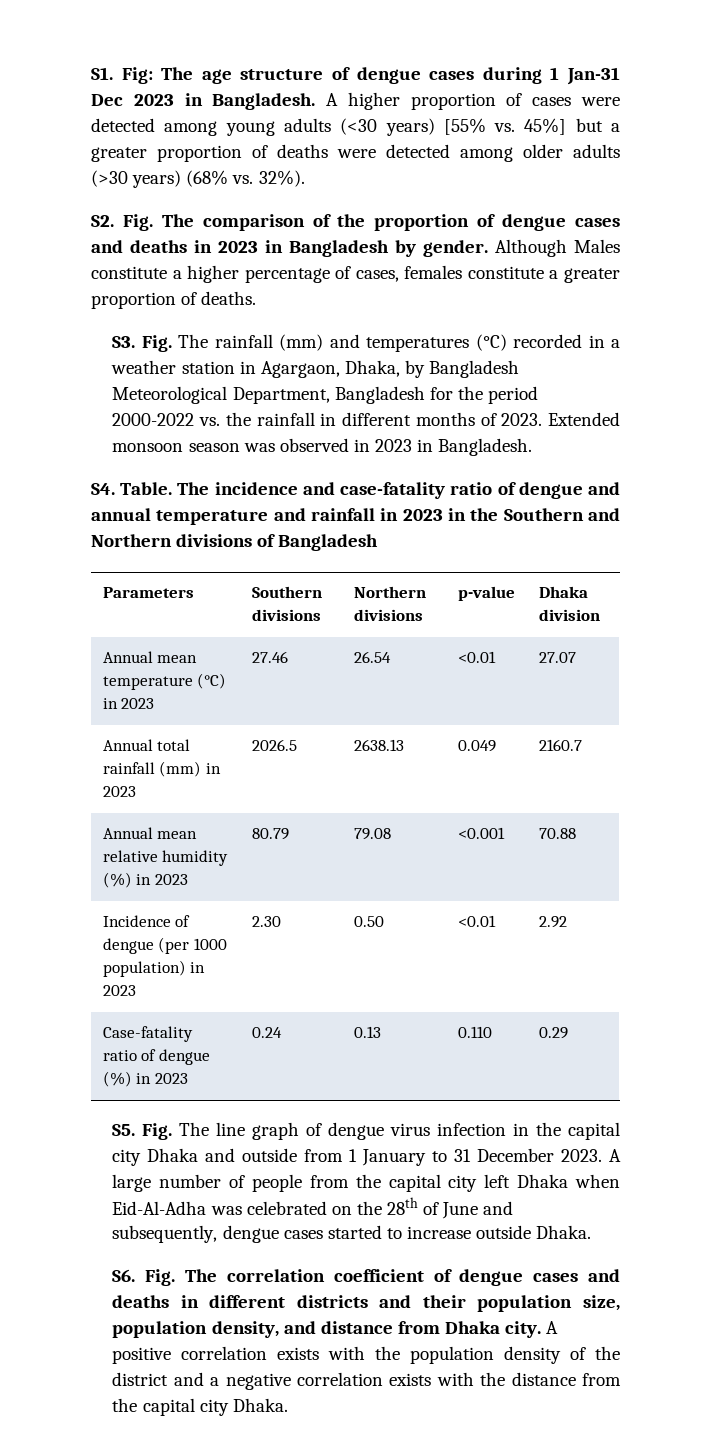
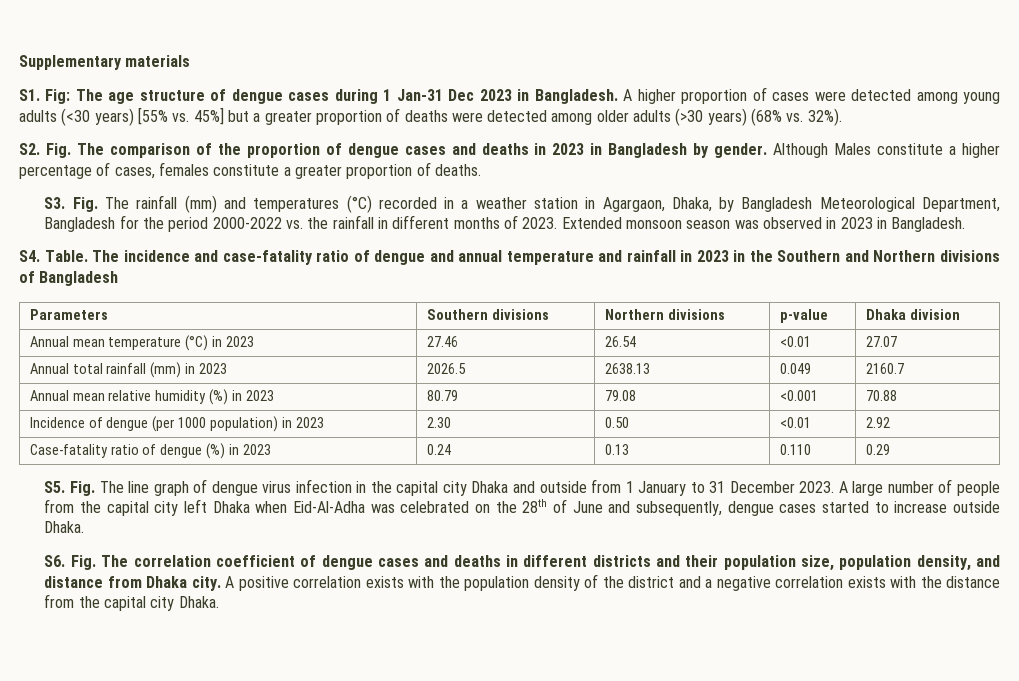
+ Supplementary materials

